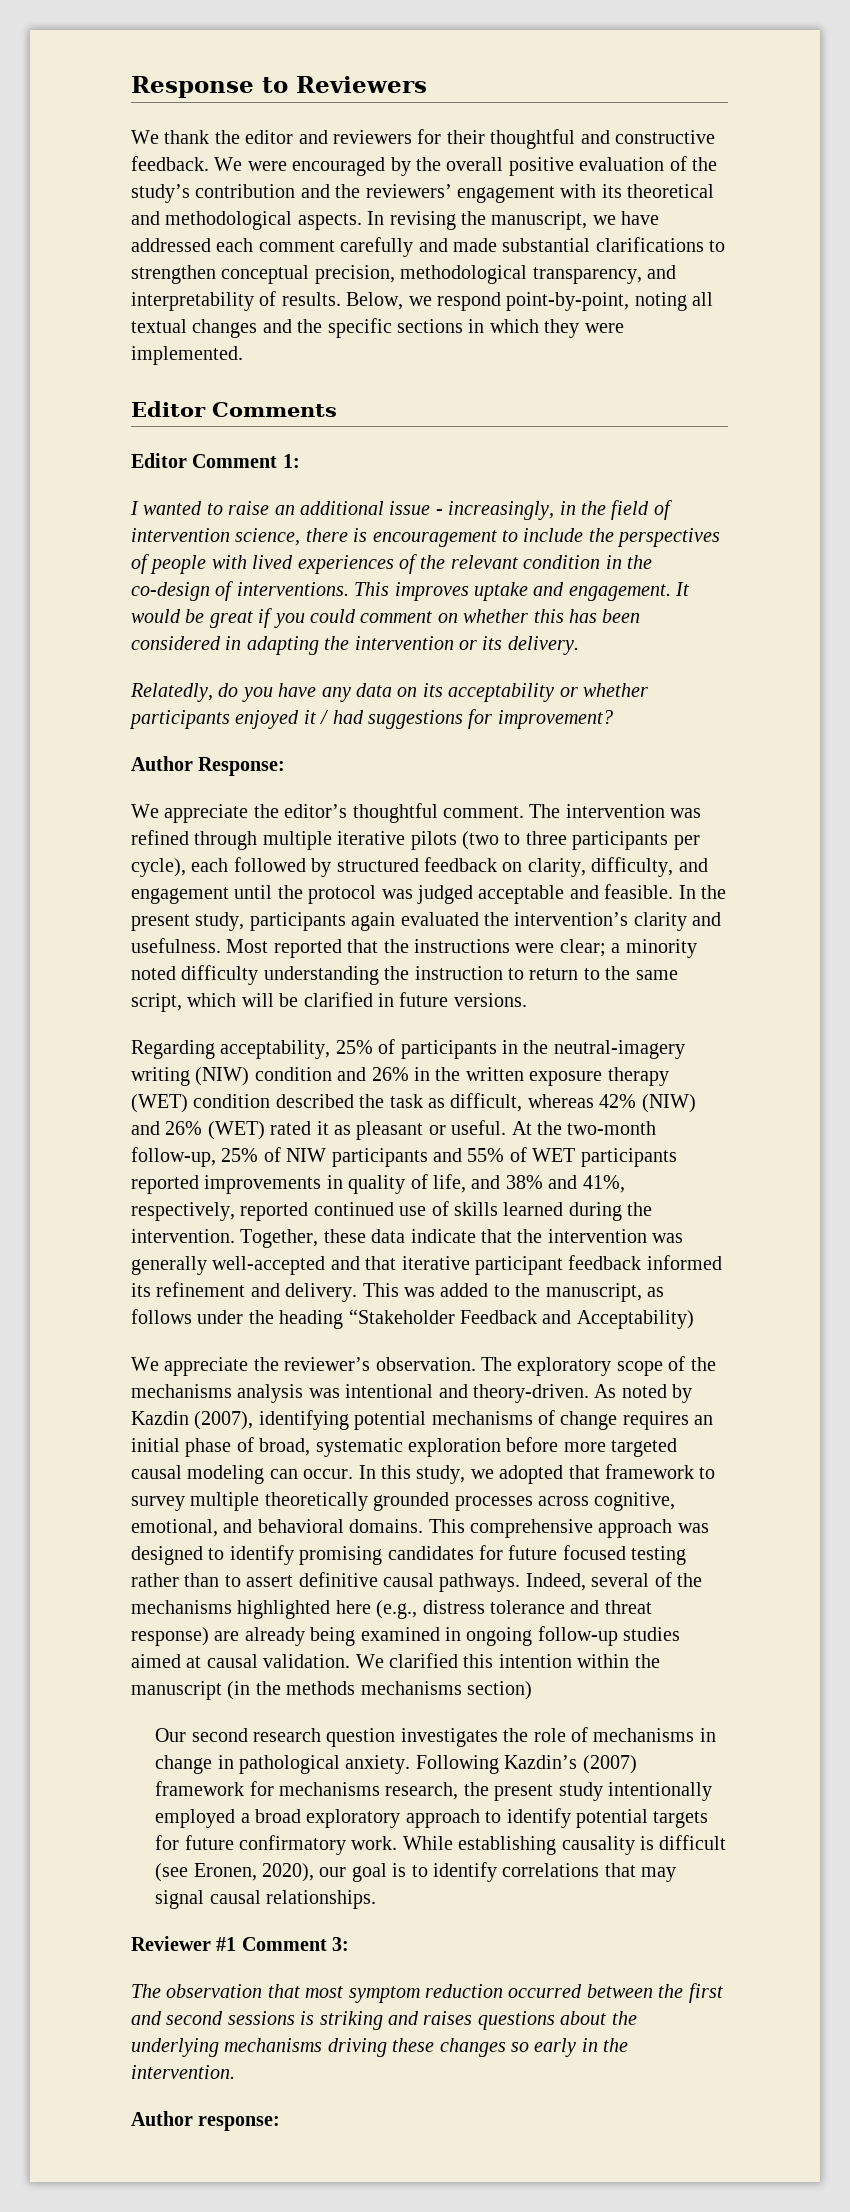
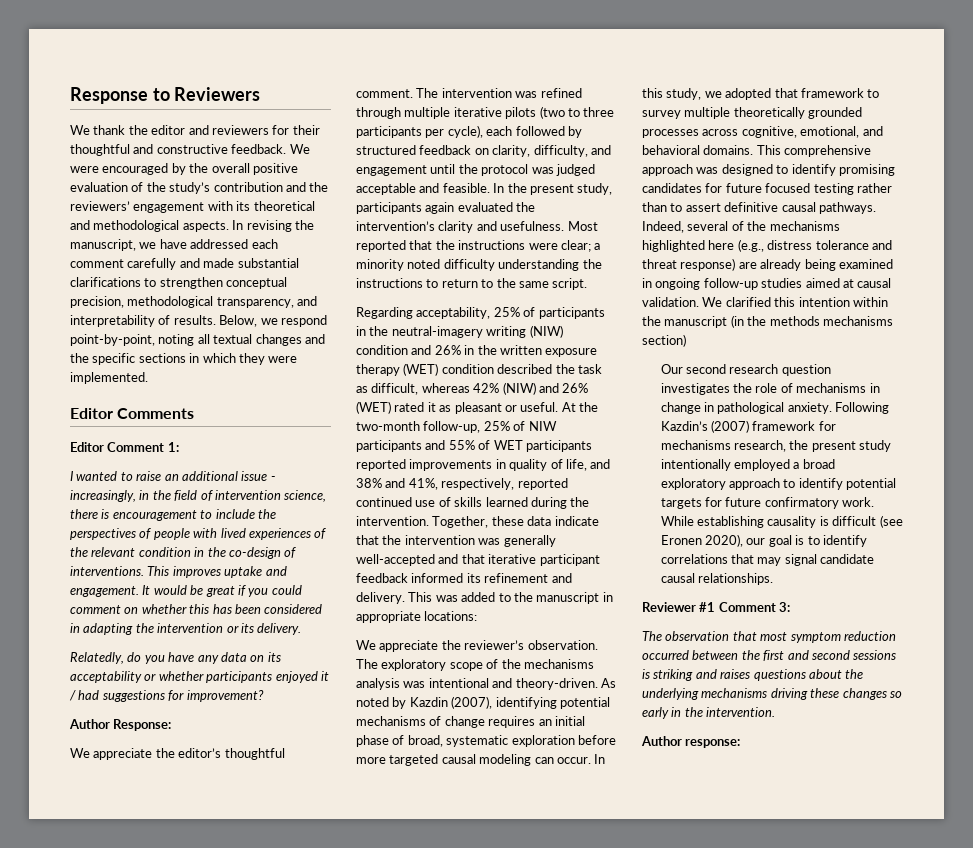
- Most reported that the instructions were clear; a minority noted difficulty understanding the instruction to return to the same script, which will be clarified in future versions.
+ Most reported that the instructions were clear; a minority noted difficulty understanding the instructions to return to the same script.
- This was added to the manuscript, as follows under the heading “Stakeholder Feedback and Acceptability)
+ This was added to the manuscript in appropriate locations:
- While establishing causality is difficult (see Eronen, 2020), our goal is to identify correlations that may signal causal relationships.
+ While establishing causality is difficult (see Eronen 2020), our goal is to identify correlations that may signal candidate causal relationships.

